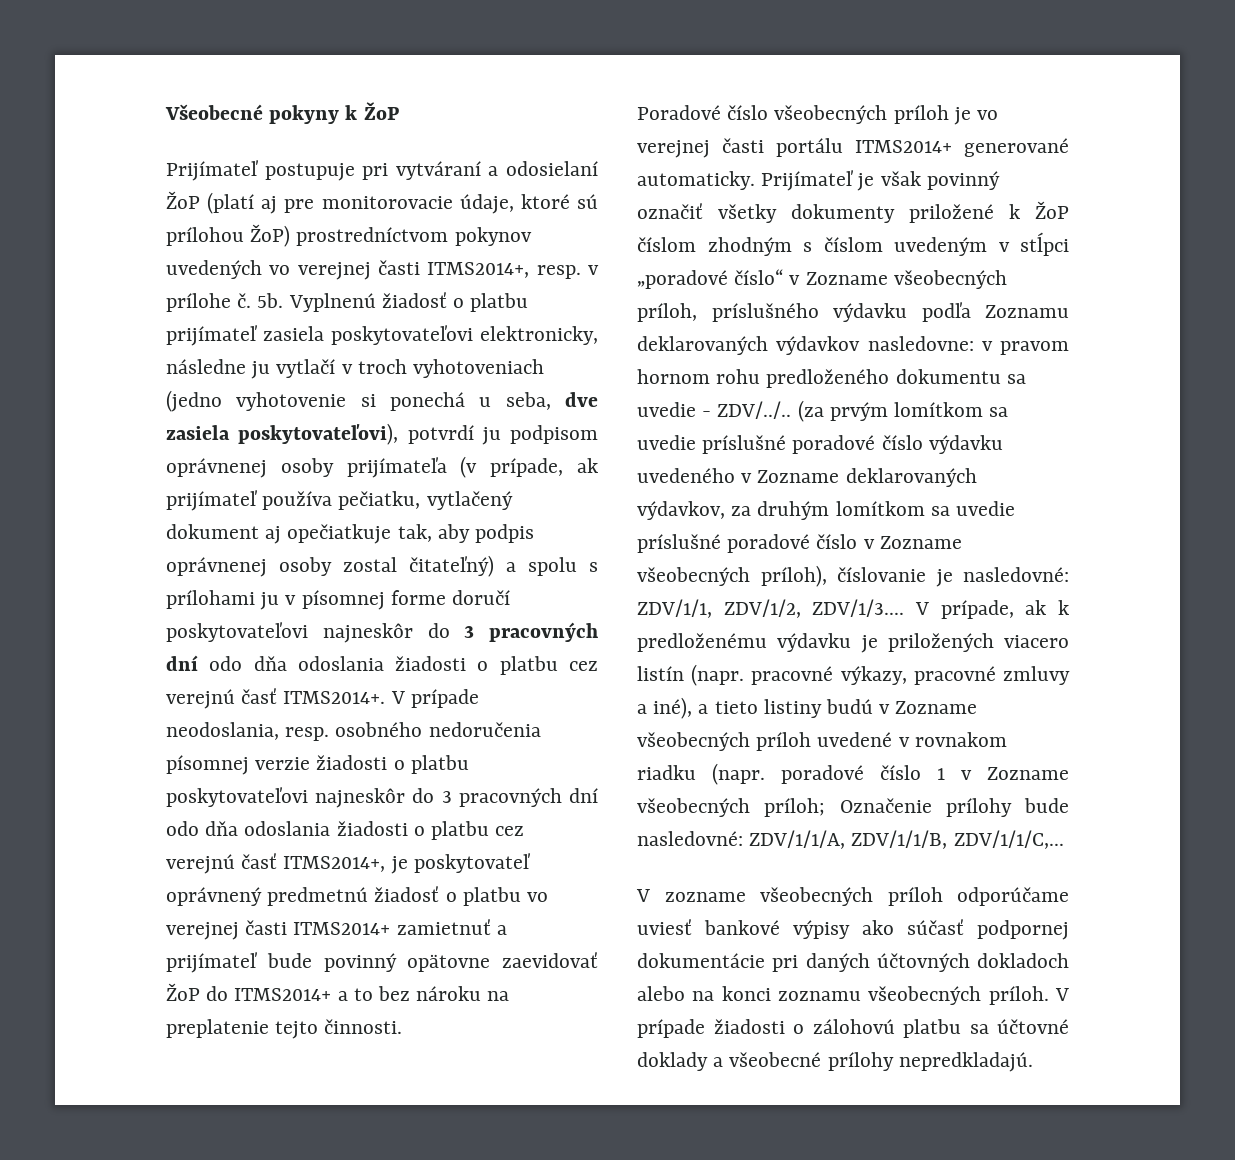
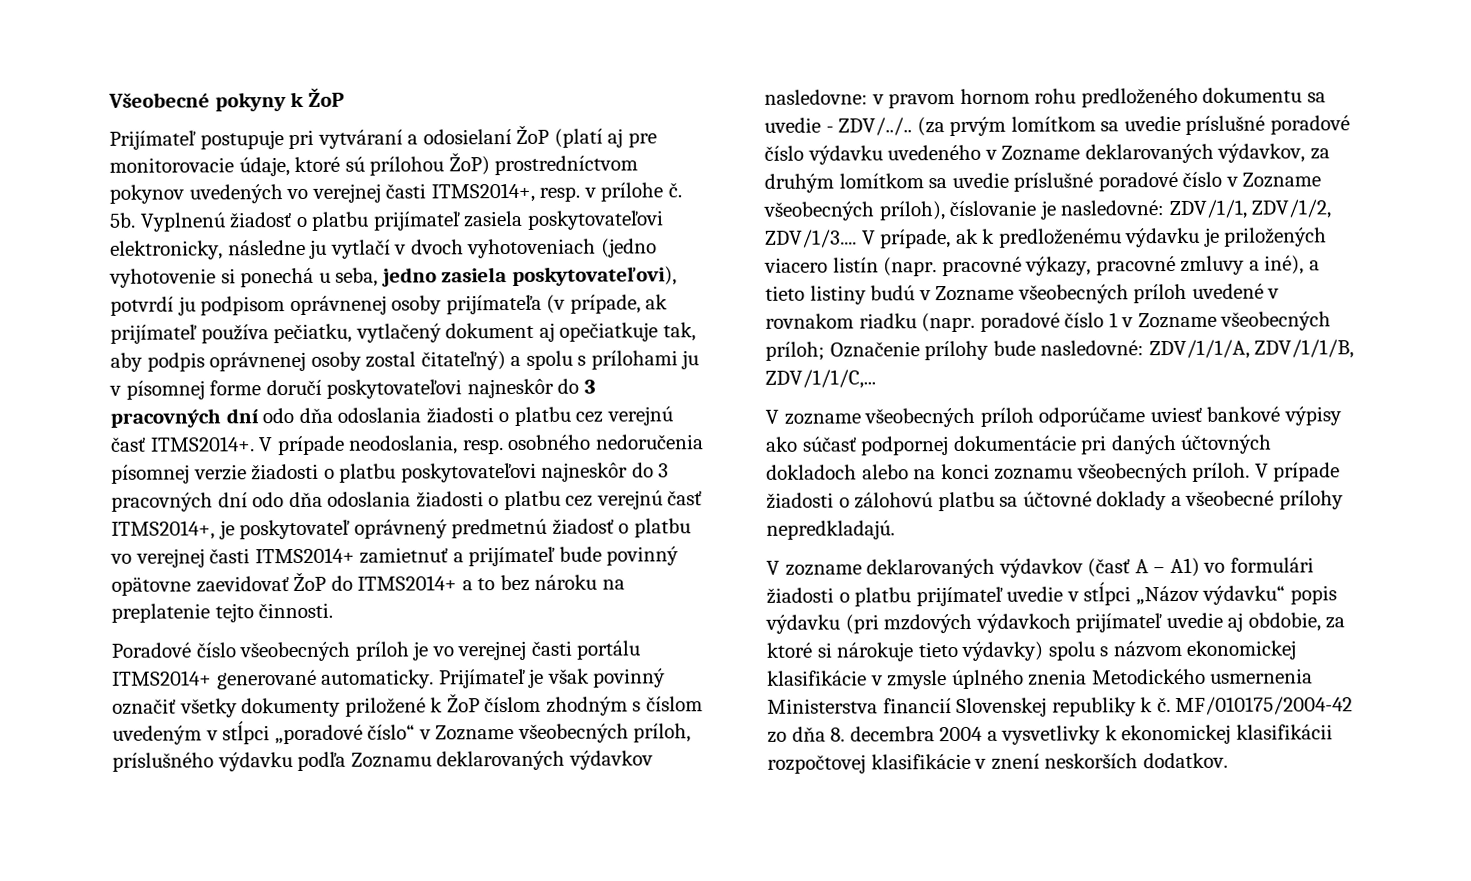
- Vyplnenú žiadosť o platbu prijímateľ zasiela poskytovateľovi elektronicky, následne ju vytlačí v troch vyhotoveniach (jedno vyhotovenie si ponechá u seba, dve zasiela poskytovateľovi), potvrdí ju podpisom oprávnenej osoby prijímateľa (v prípade, ak prijímateľ používa pečiatku, vytlačený dokument aj opečiatkuje tak, aby podpis oprávnenej osoby zostal čitateľný) a spolu s prílohami ju v písomnej forme doručí poskytovateľovi najneskôr do 3 pracovných dní odo dňa odoslania žiadosti o platbu cez verejnú časť ITMS2014+.
+ Vyplnenú žiadosť o platbu prijímateľ zasiela poskytovateľovi elektronicky, následne ju vytlačí v dvoch vyhotoveniach (jedno vyhotovenie si ponechá u seba, jedno zasiela poskytovateľovi), potvrdí ju podpisom oprávnenej osoby prijímateľa (v prípade, ak prijímateľ používa pečiatku, vytlačený dokument aj opečiatkuje tak, aby podpis oprávnenej osoby zostal čitateľný) a spolu s prílohami ju v písomnej forme doručí poskytovateľovi najneskôr do 3 pracovných dní odo dňa odoslania žiadosti o platbu cez verejnú časť ITMS2014+.
+ V zozname deklarovaných výdavkov (časť A – A1) vo formulári žiadosti o platbu prijímateľ uvedie v stĺpci „Názov výdavku“ popis výdavku (pri mzdových výdavkoch prijímateľ uvedie aj obdobie, za ktoré si nárokuje tieto výdavky) spolu s názvom ekonomickej klasifikácie v zmysle úplného znenia Metodického usmernenia Ministerstva financií Slovenskej republiky k č. MF/010175/2004-42 zo dňa 8. decembra 2004 a vysvetlivky k ekonomickej klasifikácii rozpočtovej klasifikácie v znení neskorších dodatkov.

